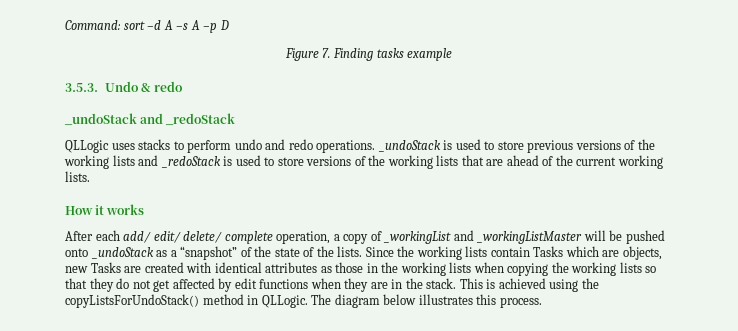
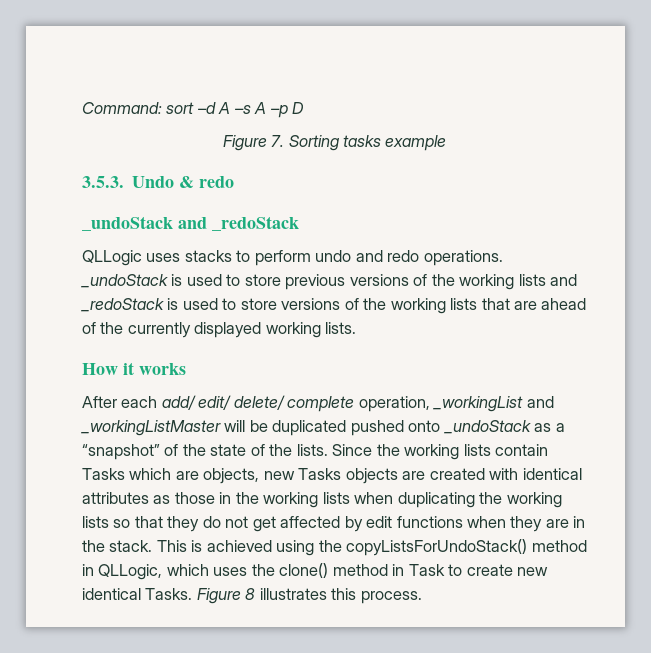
- Figure 7. Finding tasks example
+ Figure 7. Sorting tasks example
- _undoStack is used to store previous versions of the working lists and _redoStack is used to store versions of the working lists that are ahead of the current working lists.
+ _undoStack is used to store previous versions of the working lists and _redoStack is used to store versions of the working lists that are ahead of the currently displayed working lists.
- After each add/ edit/ delete/ complete operation, a copy of _workingList and _workingListMaster will be pushed onto _undoStack as a “snapshot” of the state of the lists.
+ After each add/ edit/ delete/ complete operation, _workingList and _workingListMaster will be duplicated pushed onto _undoStack as a “snapshot” of the state of the lists.
- Since the working lists contain Tasks which are objects, new Tasks are created with identical attributes as those in the working lists when copying the working lists so that they do not get affected by edit functions when they are in the stack.
+ Since the working lists contain Tasks which are objects, new Tasks objects are created with identical attributes as those in the working lists when duplicating the working lists so that they do not get affected by edit functions when they are in the stack.
- This is achieved using the copyListsForUndoStack() method in QLLogic. The diagram below illustrates this process.
+ This is achieved using the copyListsForUndoStack() method in QLLogic, which uses the clone() method in Task to create new identical Tasks. Figure 8 illustrates this process.

